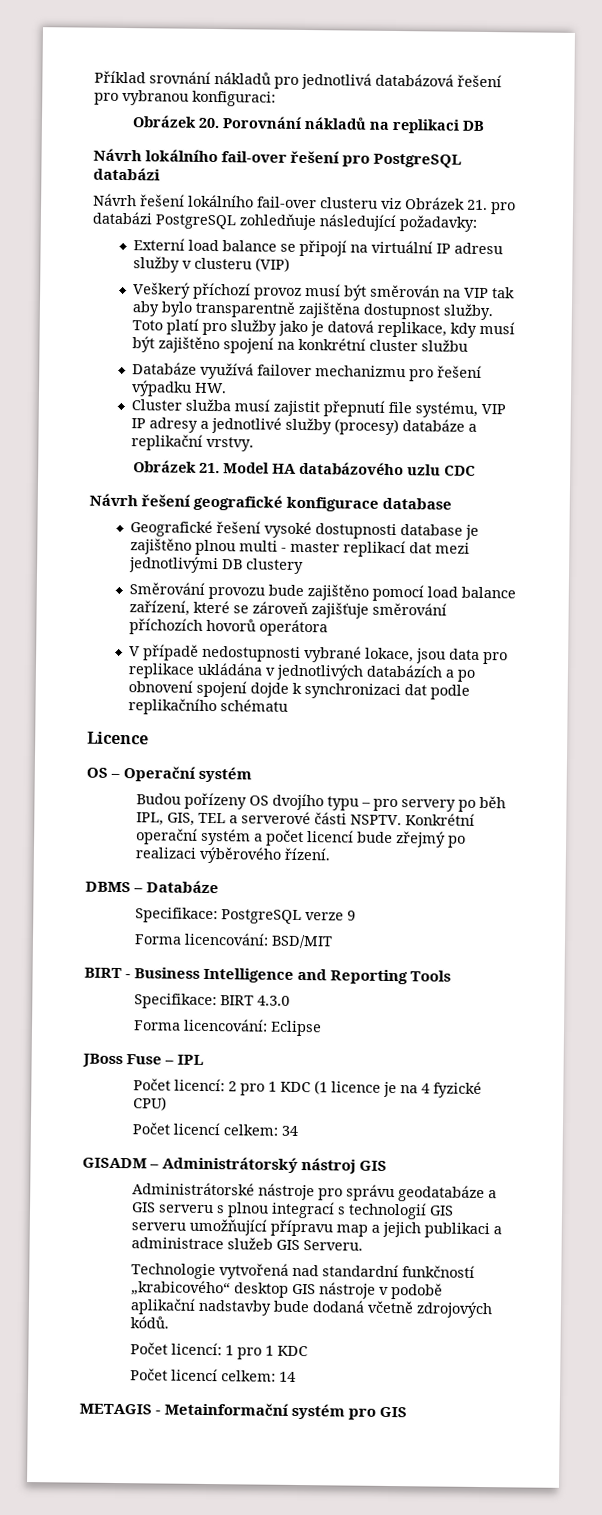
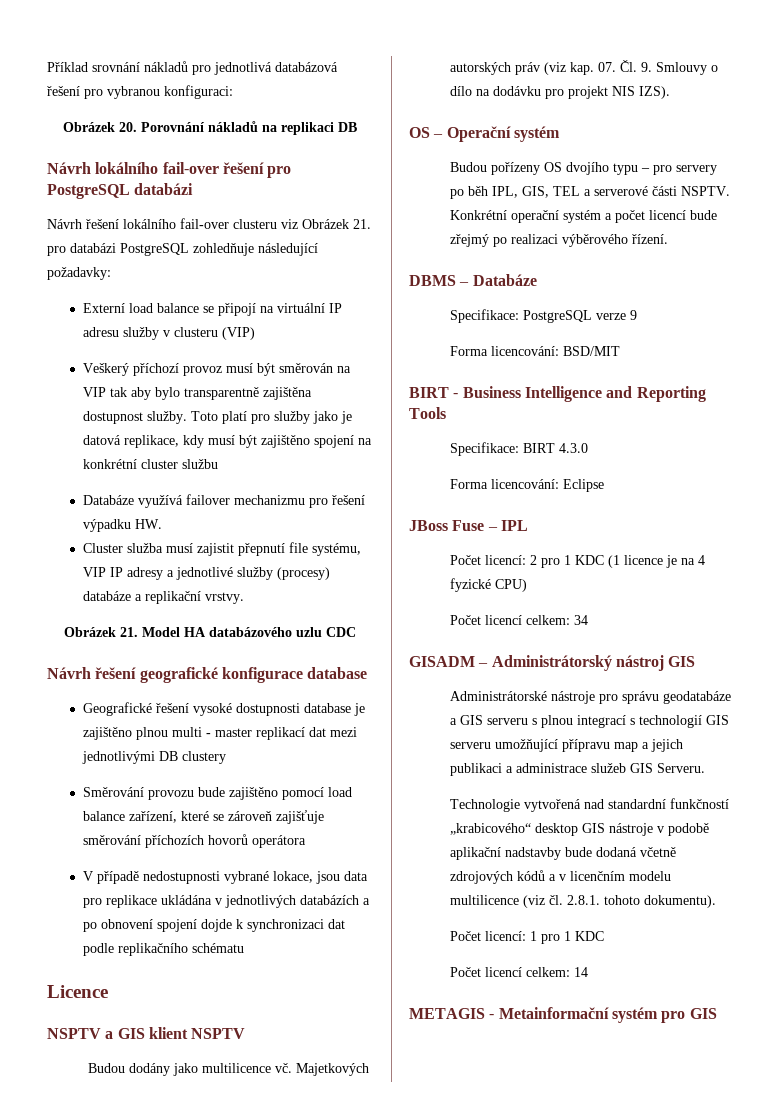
+ NSPTV a GIS klient NSPTV
+ Budou dodány jako multilicence vč. Majetkových autorských práv (viz kap. 07. Čl. 9. Smlouvy o dílo na dodávku pro projekt NIS IZS).
- Technologie vytvořená nad standardní funkčností „krabicového“ desktop GIS nástroje v podobě aplikační nadstavby bude dodaná včetně zdrojových kódů.
+ Technologie vytvořená nad standardní funkčností „krabicového“ desktop GIS nástroje v podobě aplikační nadstavby bude dodaná včetně zdrojových kódů a v licenčním modelu multilicence (viz čl. 2.8.1. tohoto dokumentu).

